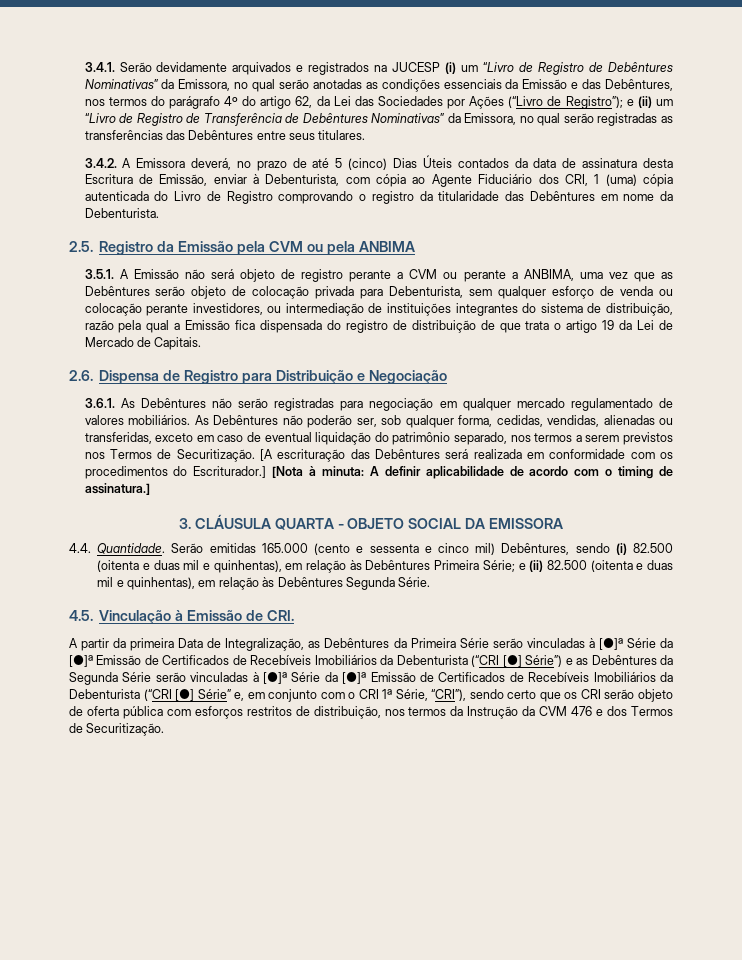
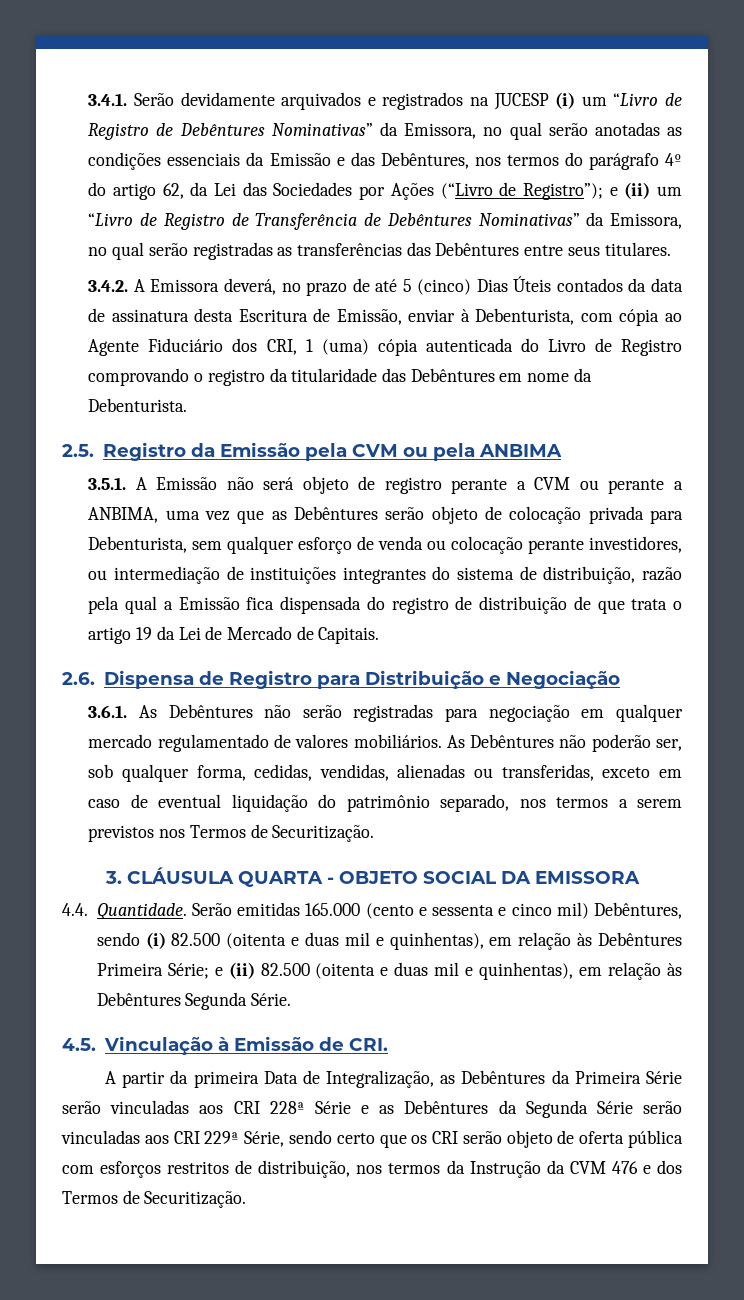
- [A escrituração das Debêntures será realizada em conformidade com os procedimentos do Escriturador.] [Nota à minuta: A definir aplicabilidade de acordo com o timing de assinatura.]
- A partir da primeira Data de Integralização, as Debêntures da Primeira Série serão vinculadas à [●]ª Série da [●]ª Emissão de Certificados de Recebíveis Imobiliários da Debenturista (“CRI [●] Série”) e as Debêntures da Segunda Série serão vinculadas à [●]ª Série da [●]ª Emissão de Certificados de Recebíveis Imobiliários da Debenturista (“CRI [●] Série” e, em conjunto com o CRI 1ª Série, “CRI”), sendo certo que os CRI serão objeto de oferta pública com esforços restritos de distribuição, nos termos da Instrução da CVM 476 e dos Termos de Securitização.
+ A partir da primeira Data de Integralização, as Debêntures da Primeira Série serão vinculadas aos CRI 228ª Série e as Debêntures da Segunda Série serão vinculadas aos CRI 229ª Série, sendo certo que os CRI serão objeto de oferta pública com esforços restritos de distribuição, nos termos da Instrução da CVM 476 e dos Termos de Securitização.

